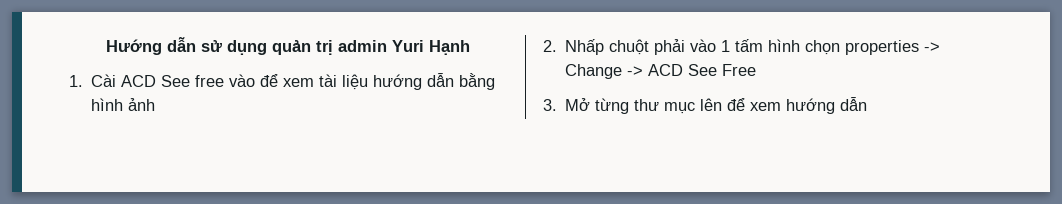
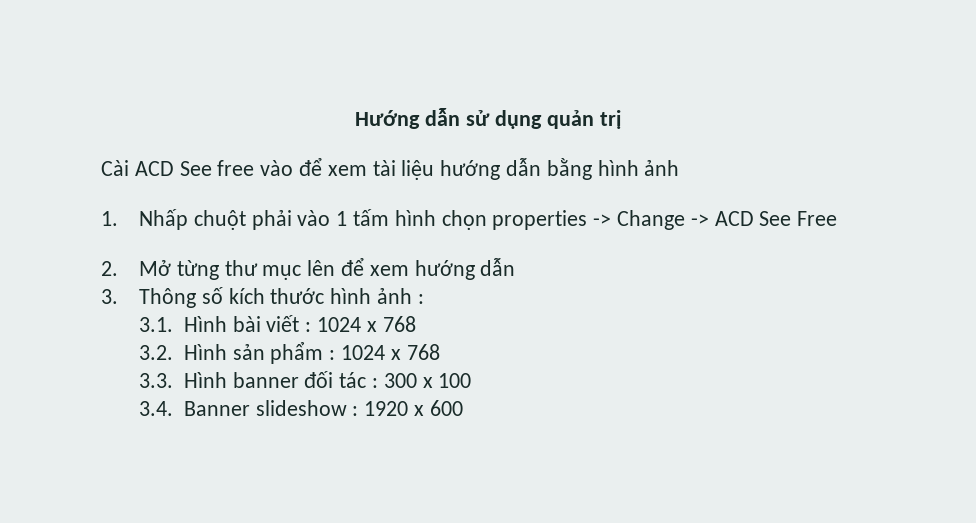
- Hướng dẫn sử dụng quản trị admin Yuri Hạnh
- 1. Cài ACD See free vào để xem tài liệu hướng dẫn bằng hình ảnh
+ Hướng dẫn sử dụng quản trị
+ Cài ACD See free vào để xem tài liệu hướng dẫn bằng hình ảnh
- 2. Nhấp chuột phải vào 1 tấm hình chọn properties -> Change -> ACD See Free
+ 1. Nhấp chuột phải vào 1 tấm hình chọn properties -> Change -> ACD See Free
- 3. Mở từng thư mục lên để xem hướng dẫn
+ 2. Mở từng thư mục lên để xem hướng dẫn
+ 3. Thông số kích thước hình ảnh :
+ 3.1. Hình bài viết : 1024 x 768
+ 3.2. Hình sản phẩm : 1024 x 768
+ 3.3. Hình banner đối tác : 300 x 100
+ 3.4. Banner slideshow : 1920 x 600

